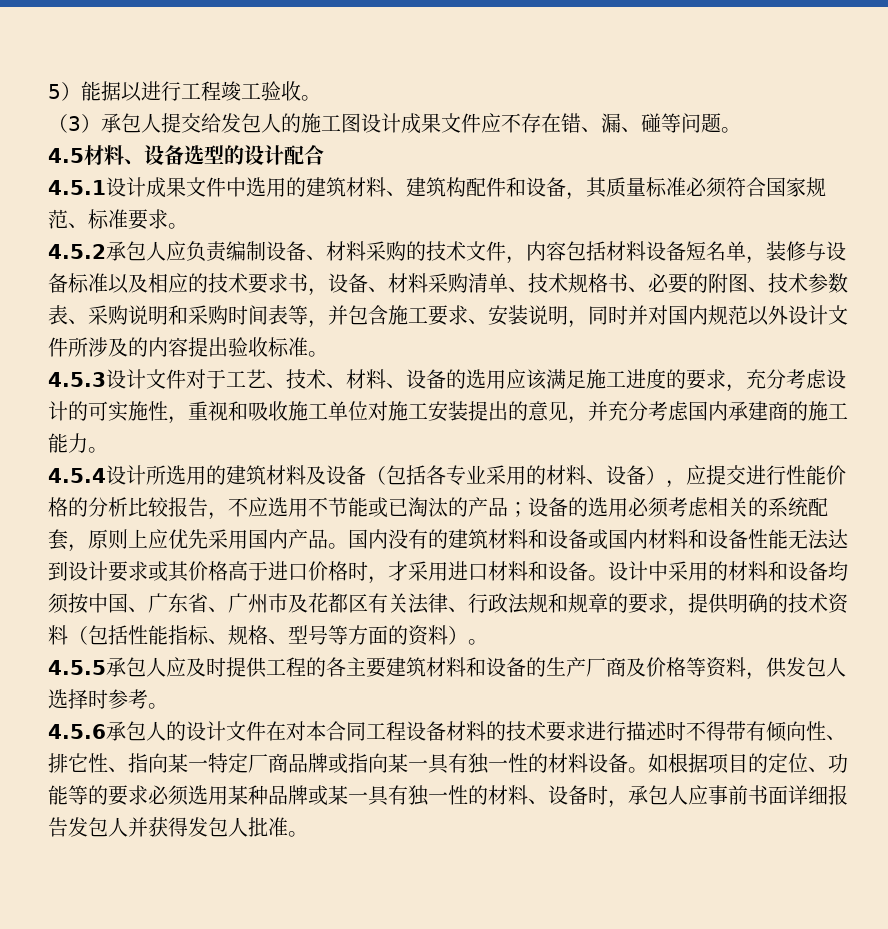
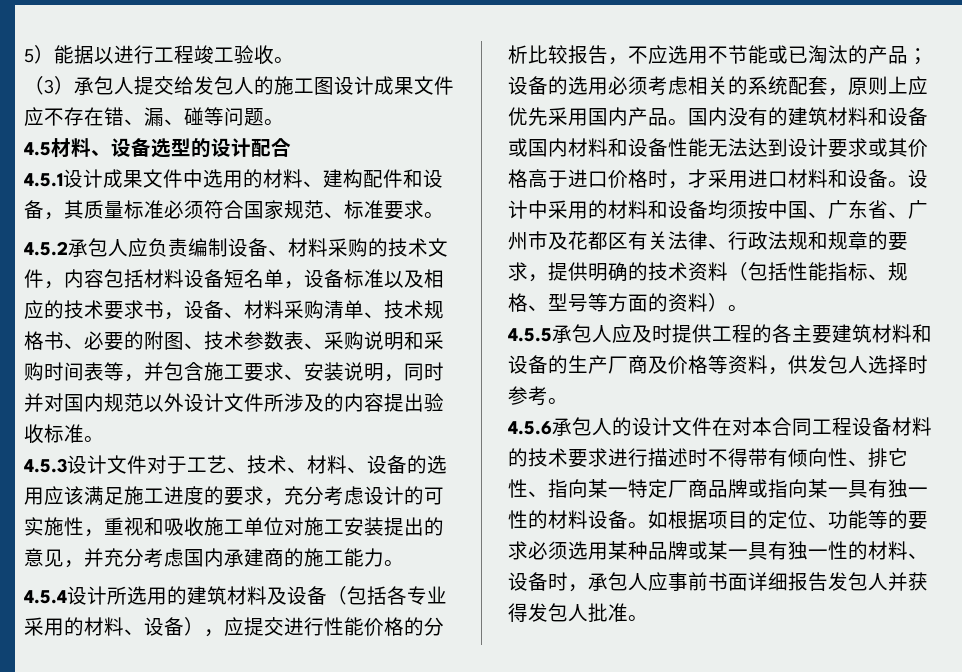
- 4.5.1设计成果文件中选用的建筑材料、建筑构配件和设备，其质量标准必须符合国家规范、标准要求。
+ 4.5.1设计成果文件中选用的材料、建构配件和设备，其质量标准必须符合国家规范、标准要求。
- 4.5.2承包人应负责编制设备、材料采购的技术文件，内容包括材料设备短名单，装修与设备标准以及相应的技术要求书，设备、材料采购清单、技术规格书、必要的附图、技术参数表、采购说明和采购时间表等，并包含施工要求、安装说明，同时并对国内规范以外设计文件所涉及的内容提出验收标准。
+ 4.5.2承包人应负责编制设备、材料采购的技术文件，内容包括材料设备短名单，设备标准以及相应的技术要求书，设备、材料采购清单、技术规格书、必要的附图、技术参数表、采购说明和采购时间表等，并包含施工要求、安装说明，同时并对国内规范以外设计文件所涉及的内容提出验收标准。

